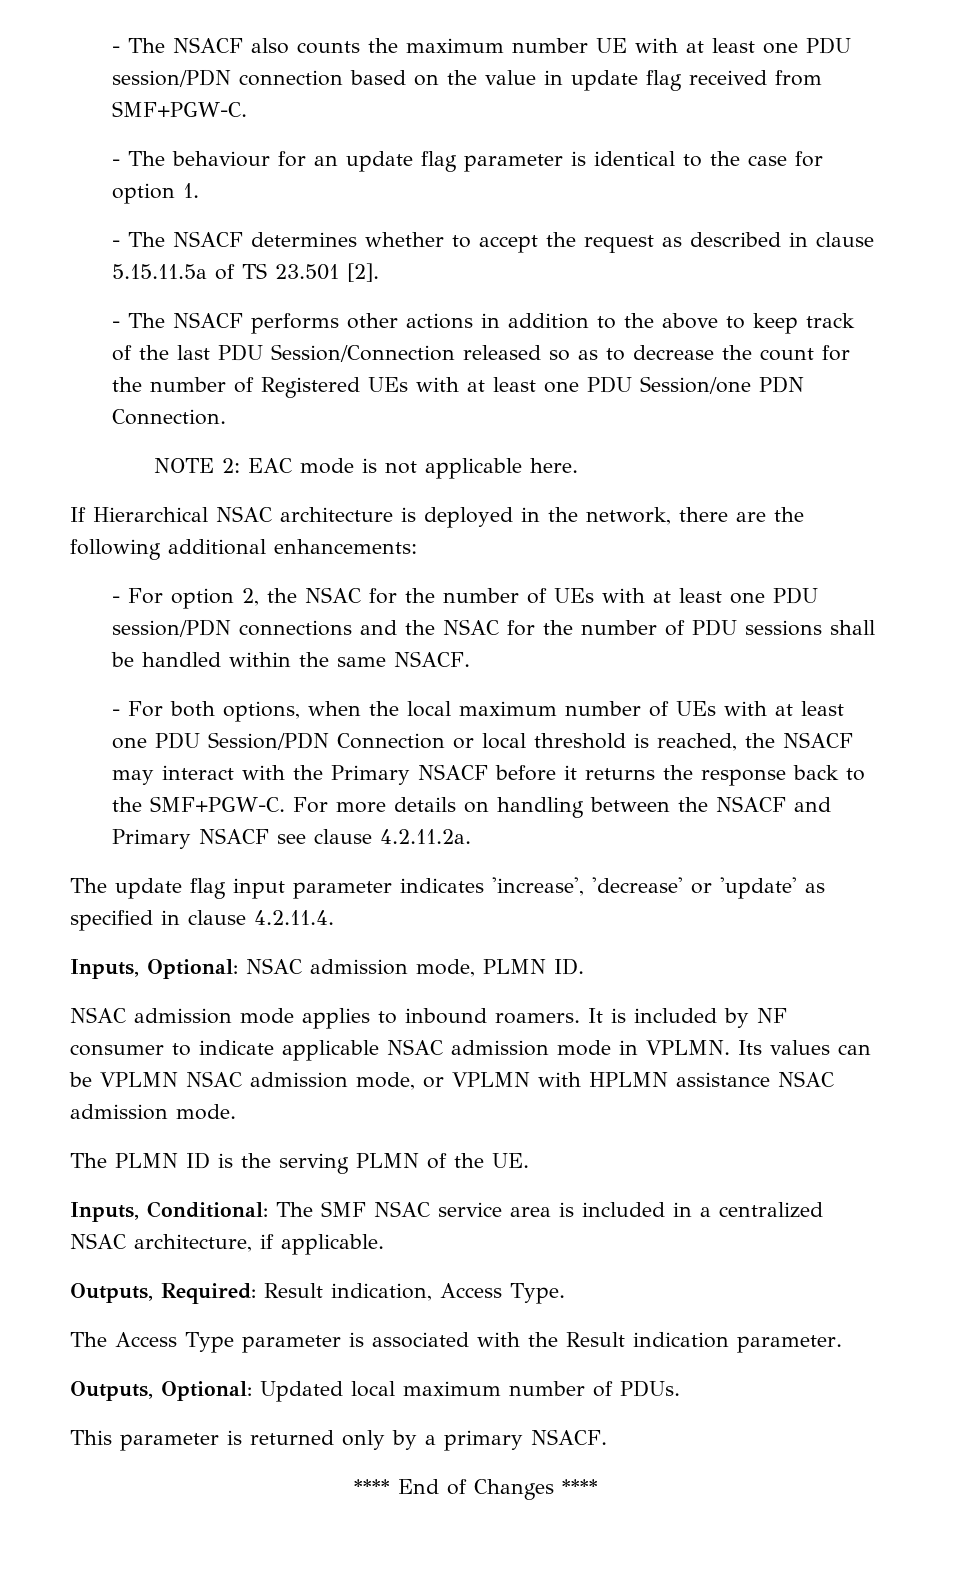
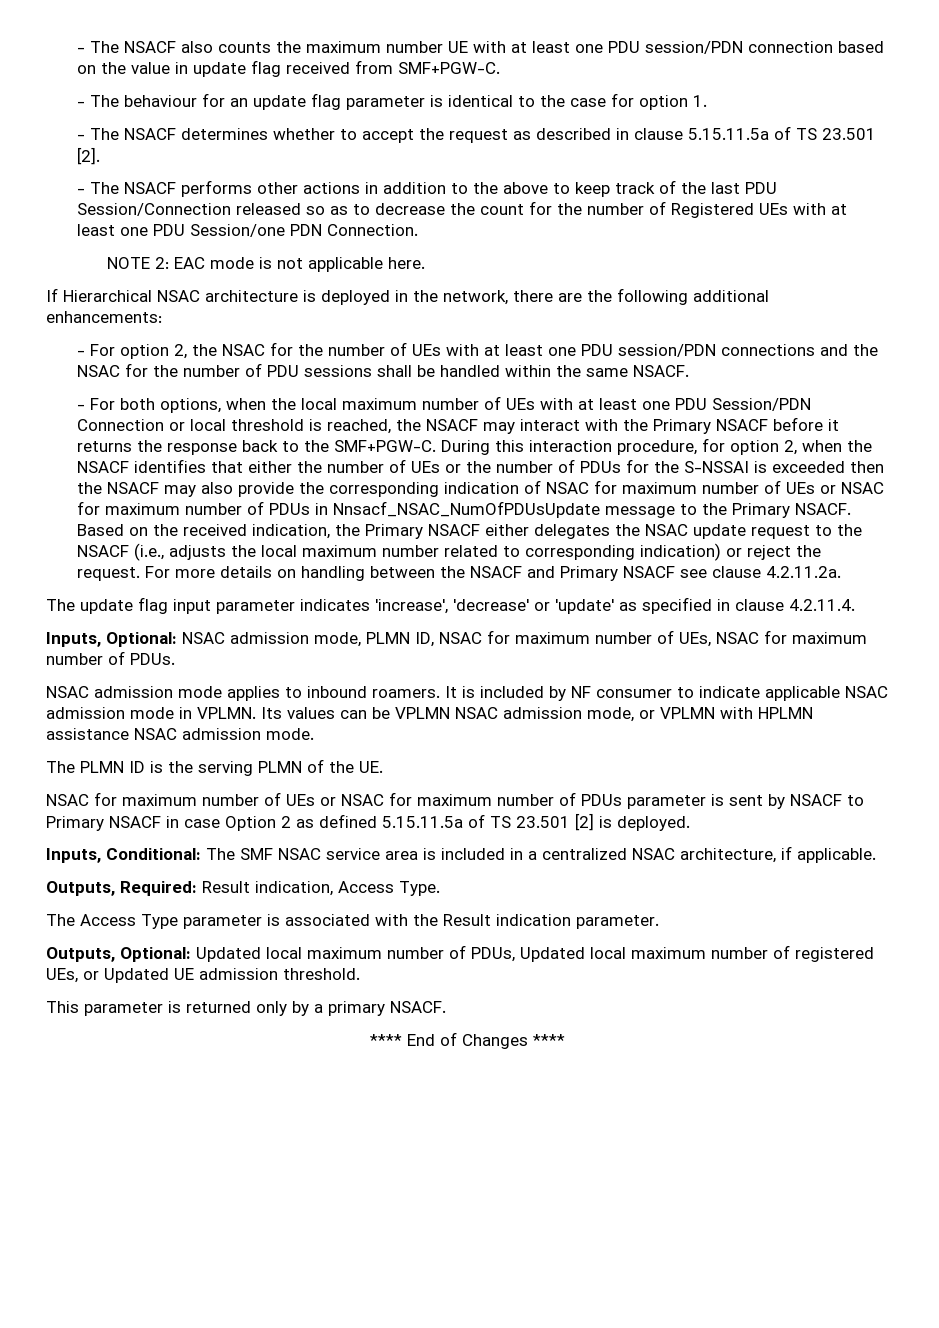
+ During this interaction procedure, for option 2, when the NSACF identifies that either the number of UEs or the number of PDUs for the S-NSSAI is exceeded then the NSACF may also provide the corresponding indication of NSAC for maximum number of UEs or NSAC for maximum number of PDUs in Nnsacf_NSAC_NumOfPDUsUpdate message to the Primary NSACF. Based on the received indication, the Primary NSACF either delegates the NSAC update request to the NSACF (i.e., adjusts the local maximum number related to corresponding indication) or reject the request.
- Inputs, Optional: NSAC admission mode, PLMN ID.
+ Inputs, Optional: NSAC admission mode, PLMN ID, NSAC for maximum number of UEs, NSAC for maximum number of PDUs.
+ NSAC for maximum number of UEs or NSAC for maximum number of PDUs parameter is sent by NSACF to Primary NSACF in case Option 2 as defined 5.15.11.5a of TS 23.501 [2] is deployed.
- Outputs, Optional: Updated local maximum number of PDUs.
+ Outputs, Optional: Updated local maximum number of PDUs, Updated local maximum number of registered UEs, or Updated UE admission threshold.

